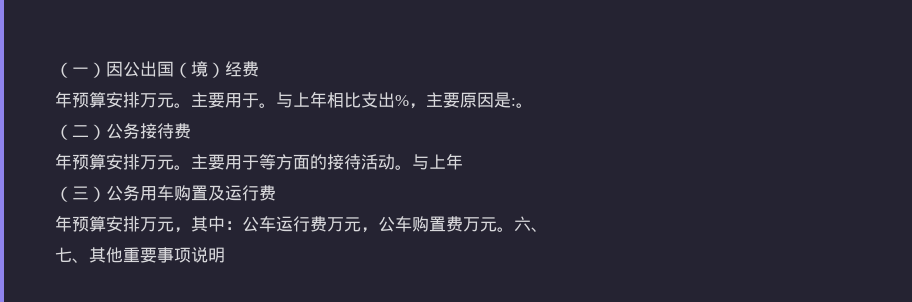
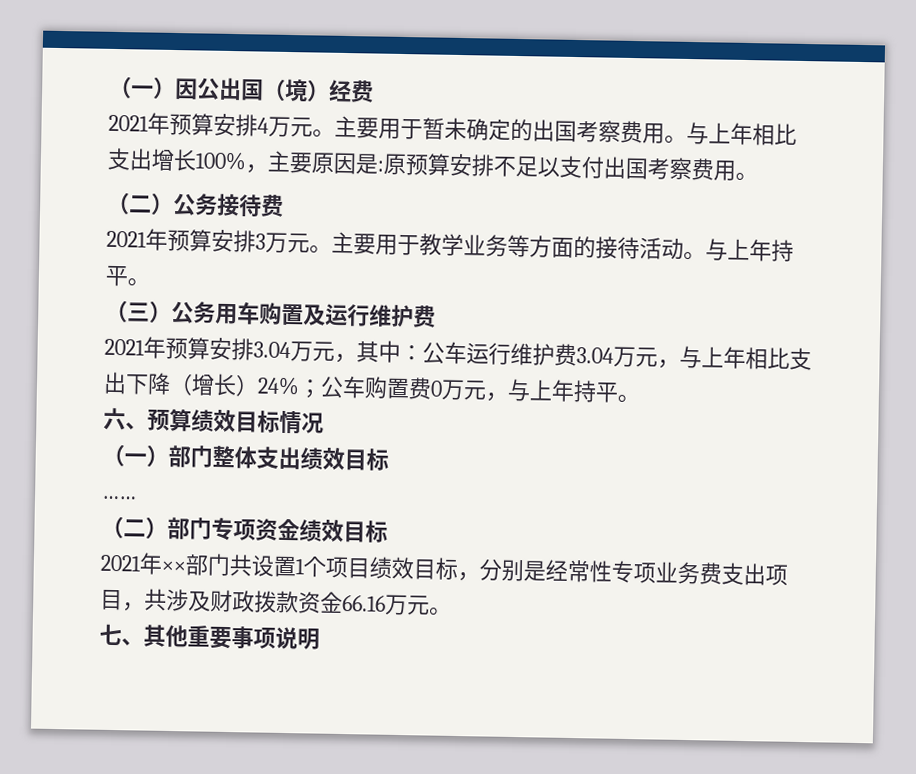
- 年预算安排万元。主要用于。
+ 2021年预算安排4万元。主要用于暂未确定的出国考察费用。
- 与上年相比支出%，主要原因是:。
+ 与上年相比支出增长100%，主要原因是:原预算安排不足以支付出国考察费用。
- 年预算安排万元。主要用于等方面的接待活动。与上年
+ 2021年预算安排3万元。主要用于教学业务等方面的接待活动。与上年持平。
- （三）公务用车购置及运行费
- 年预算安排万元，其中：公车运行费万元，公车购置费万元。六、
+ （三）公务用车购置及运行维护费
+ 2021年预算安排3.04万元，其中：公车运行维护费3.04万元，与上年相比支出下降（增长）24%；公车购置费0万元，与上年持平。
+ 六、预算绩效目标情况
+ （一）部门整体支出绩效目标
+ ……
+ （二）部门专项资金绩效目标
+ 2021年××部门共设置1个项目绩效目标，分别是经常性专项业务费支出项目，共涉及财政拨款资金66.16万元。

